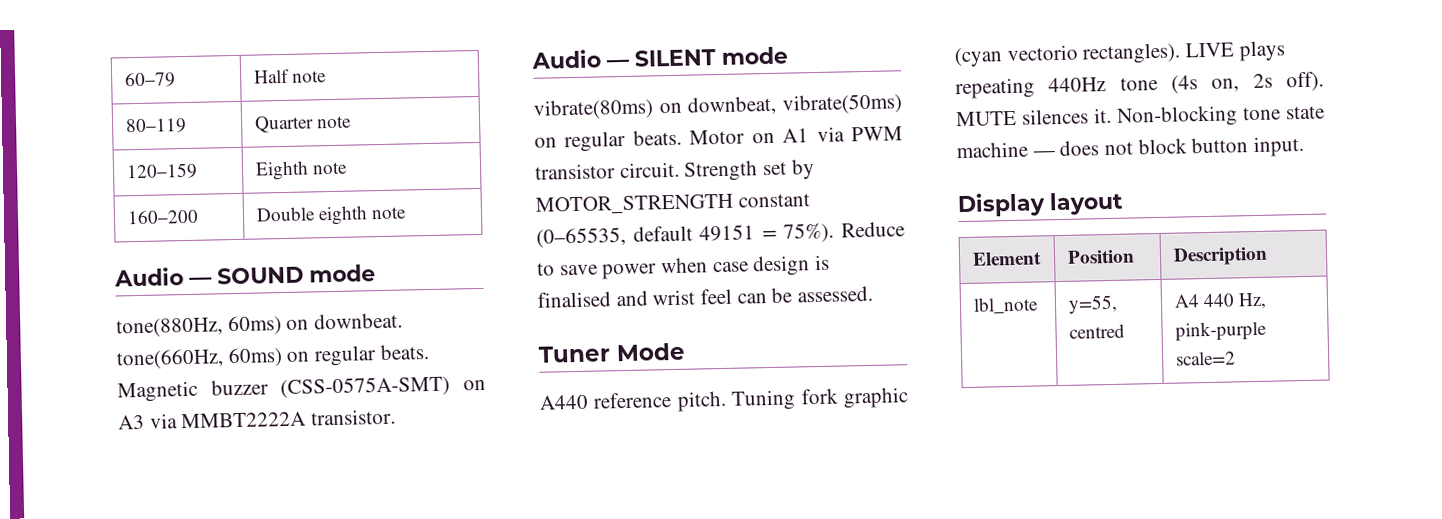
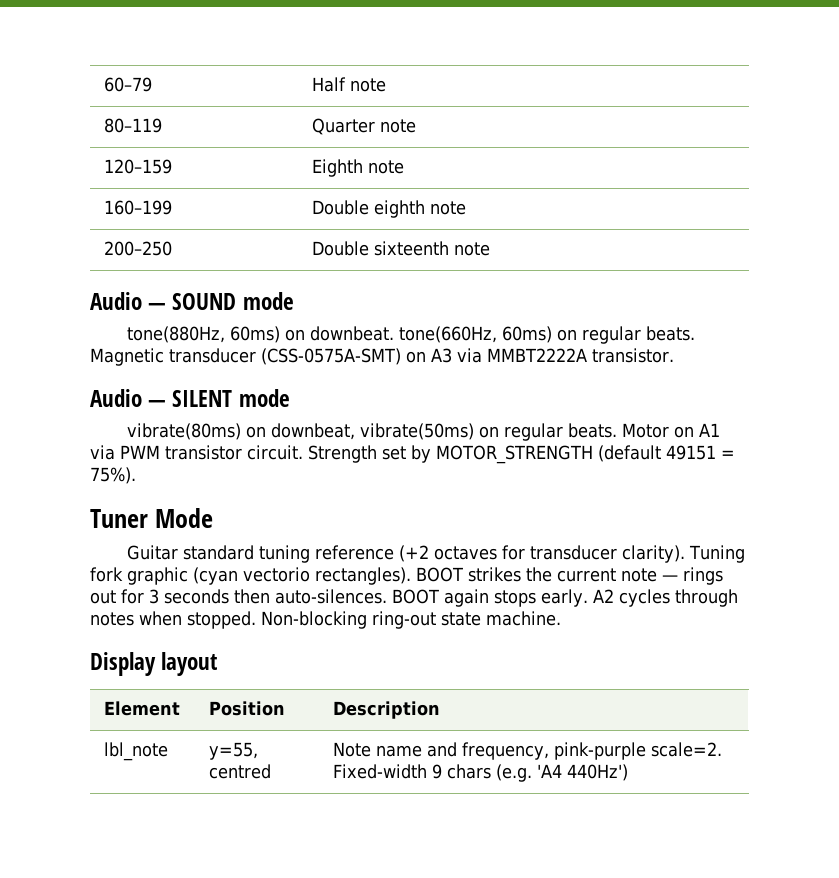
- 160–200 | Double eighth note
+ 160–199 | Double eighth note
+ 200–250 | Double sixteenth note
- Magnetic buzzer (CSS-0575A-SMT) on A3 via MMBT2222A transistor.
+ Magnetic transducer (CSS-0575A-SMT) on A3 via MMBT2222A transistor.
- Strength set by MOTOR_STRENGTH constant (0–65535, default 49151 = 75%). Reduce to save power when case design is finalised and wrist feel can be assessed.
+ Strength set by MOTOR_STRENGTH (default 49151 = 75%).
  Tuner Mode
- A440 reference pitch.
+ Guitar standard tuning reference (+2 octaves for transducer clarity).
- LIVE plays repeating 440Hz tone (4s on, 2s off). MUTE silences it. Non-blocking tone state machine — does not block button input.
+ BOOT strikes the current note — rings out for 3 seconds then auto-silences. BOOT again stops early. A2 cycles through notes when stopped. Non-blocking ring-out state machine.
- lbl_note | y=55, centred | A4 440 Hz, pink-purple scale=2
+ lbl_note | y=55, centred | Note name and frequency, pink-purple scale=2. Fixed-width 9 chars (e.g. 'A4 440Hz')

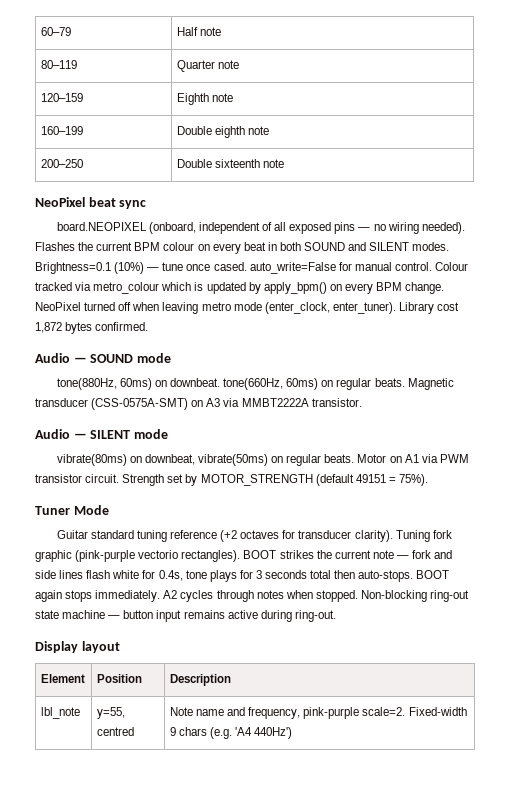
+ NeoPixel beat sync
+ board.NEOPIXEL (onboard, independent of all exposed pins — no wiring needed). Flashes the current BPM colour on every beat in both SOUND and SILENT modes. Brightness=0.1 (10%) — tune once cased. auto_write=False for manual control. Colour tracked via metro_colour which is updated by apply_bpm() on every BPM change. NeoPixel turned off when leaving metro mode (enter_clock, enter_tuner). Library cost 1,872 bytes confirmed.
- Tuning fork graphic (cyan vectorio rectangles).
+ Tuning fork graphic (pink-purple vectorio rectangles).
- BOOT strikes the current note — rings out for 3 seconds then auto-silences.
+ BOOT strikes the current note — fork and side lines flash white for 0.4s, tone plays for 3 seconds total then auto-stops.
- BOOT again stops early.
+ BOOT again stops immediately.
- Non-blocking ring-out state machine.
+ Non-blocking ring-out state machine — button input remains active during ring-out.

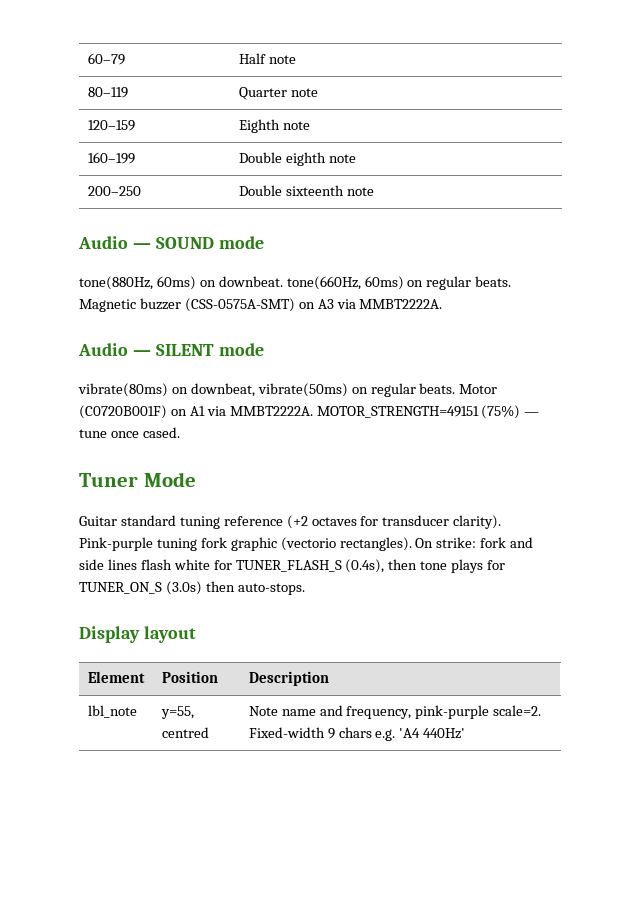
- NeoPixel beat sync
- board.NEOPIXEL (onboard, independent of all exposed pins — no wiring needed). Flashes the current BPM colour on every beat in both SOUND and SILENT modes. Brightness=0.1 (10%) — tune once cased. auto_write=False for manual control. Colour tracked via metro_colour which is updated by apply_bpm() on every BPM change. NeoPixel turned off when leaving metro mode (enter_clock, enter_tuner). Library cost 1,872 bytes confirmed.
- Magnetic transducer (CSS-0575A-SMT) on A3 via MMBT2222A transistor.
+ Magnetic buzzer (CSS-0575A-SMT) on A3 via MMBT2222A.
- Motor on A1 via PWM transistor circuit. Strength set by MOTOR_STRENGTH (default 49151 = 75%).
+ Motor (C0720B001F) on A1 via MMBT2222A. MOTOR_STRENGTH=49151 (75%) — tune once cased.
- Tuning fork graphic (pink-purple vectorio rectangles). BOOT strikes the current note — fork and side lines flash white for 0.4s, tone plays for 3 seconds total then auto-stops. BOOT again stops immediately. A2 cycles through notes when stopped. Non-blocking ring-out state machine — button input remains active during ring-out.
+ Pink-purple tuning fork graphic (vectorio rectangles). On strike: fork and side lines flash white for TUNER_FLASH_S (0.4s), then tone plays for TUNER_ON_S (3.0s) then auto-stops.
- lbl_note | y=55, centred | Note name and frequency, pink-purple scale=2. Fixed-width 9 chars (e.g. 'A4 440Hz')
+ lbl_note | y=55, centred | Note name and frequency, pink-purple scale=2. Fixed-width 9 chars e.g. 'A4 440Hz'

